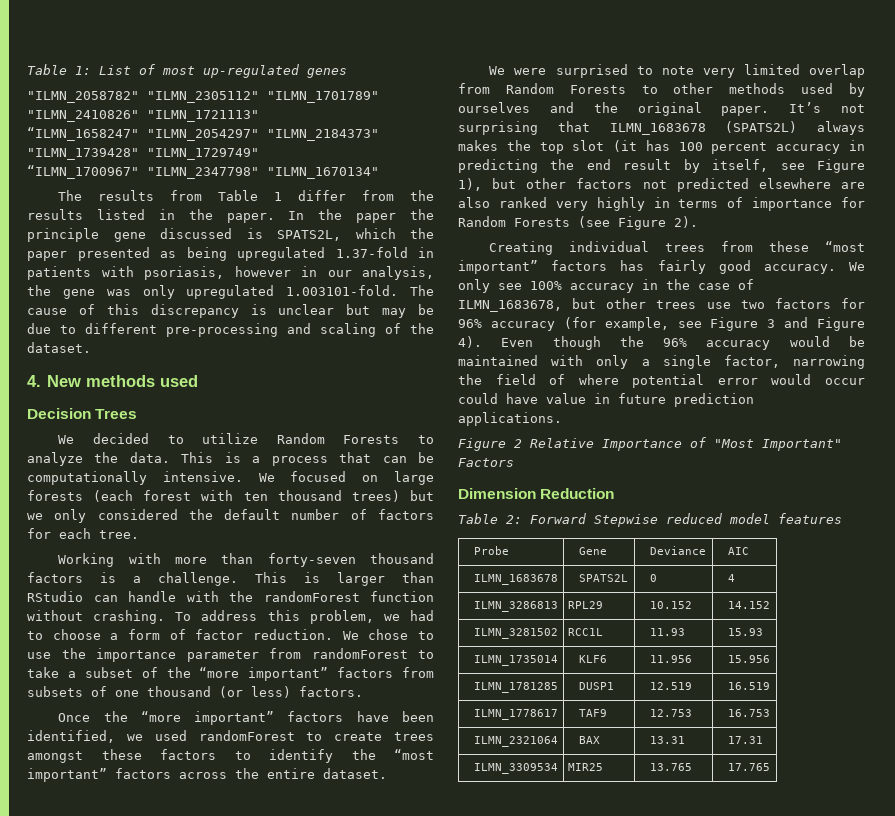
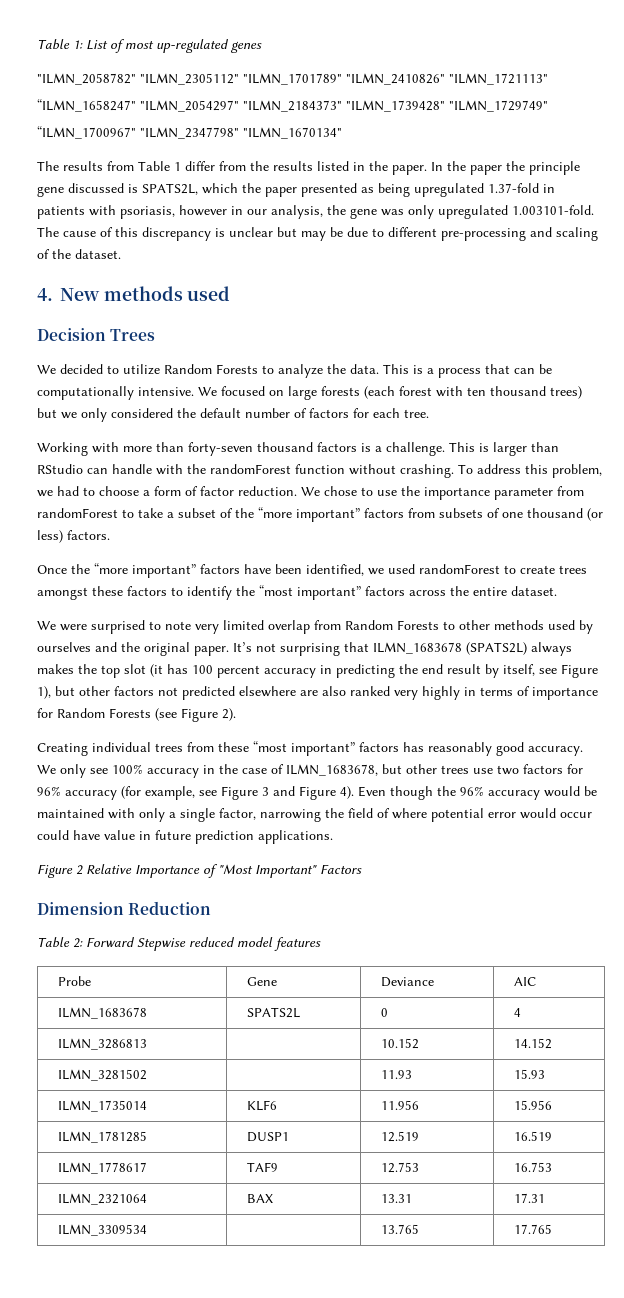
- Creating individual trees from these “most important” factors has fairly good accuracy.
+ Creating individual trees from these “most important” factors has reasonably good accuracy.
- ILMN_3286813 | RPL29 | 10.152 | 14.152
+ ILMN_3286813 | | 10.152 | 14.152
- ILMN_3281502 | RCC1L | 11.93 | 15.93
+ ILMN_3281502 | | 11.93 | 15.93
- ILMN_3309534 | MIR25 | 13.765 | 17.765
+ ILMN_3309534 | | 13.765 | 17.765

